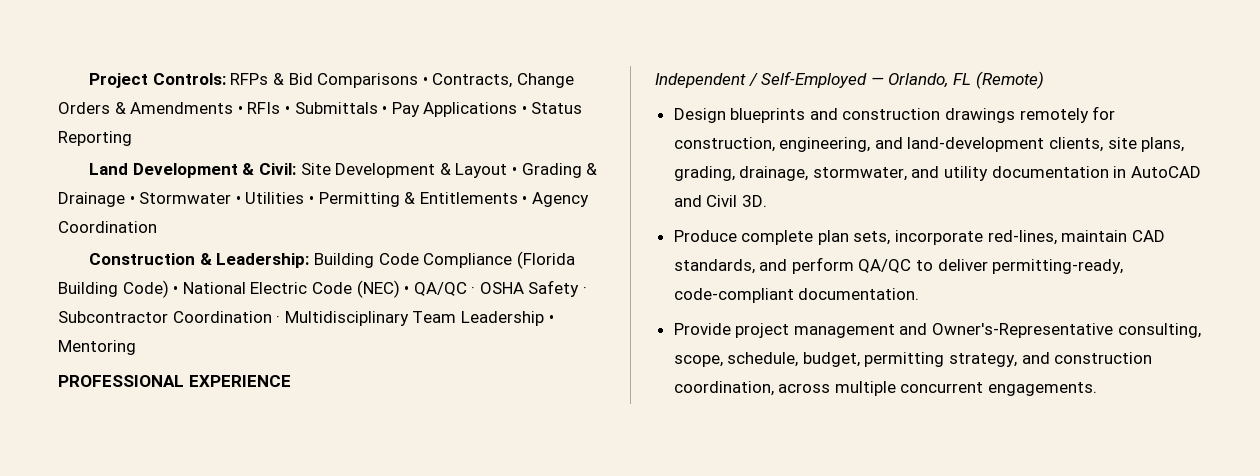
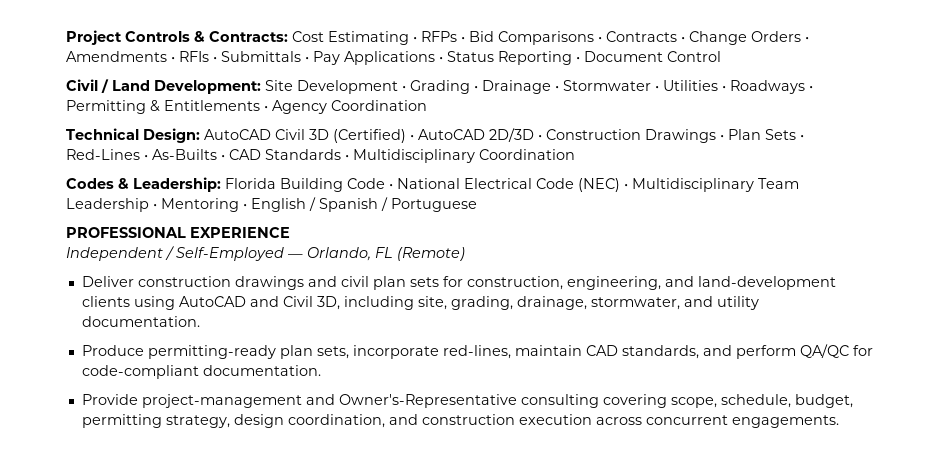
- Project Controls: RFPs & Bid Comparisons • Contracts, Change Orders & Amendments • RFIs • Submittals • Pay Applications • Status Reporting
- Land Development & Civil: Site Development & Layout • Grading & Drainage • Stormwater • Utilities • Permitting & Entitlements • Agency Coordination
+ Project Controls & Contracts: Cost Estimating • RFPs • Bid Comparisons • Contracts • Change Orders • Amendments • RFIs • Submittals • Pay Applications • Status Reporting • Document Control
+ Civil / Land Development: Site Development • Grading • Drainage • Stormwater • Utilities • Roadways • Permitting & Entitlements • Agency Coordination
- Construction & Leadership: Building Code Compliance (Florida Building Code) • National Electric Code (NEC) • QA/QC · OSHA Safety · Subcontractor Coordination · Multidisciplinary Team Leadership • Mentoring
+ Technical Design: AutoCAD Civil 3D (Certified) • AutoCAD 2D/3D • Construction Drawings • Plan Sets • Red-Lines • As-Builts • CAD Standards • Multidisciplinary Coordination
+ Codes & Leadership: Florida Building Code • National Electrical Code (NEC) • Multidisciplinary Team Leadership • Mentoring • English / Spanish / Portuguese
- Design blueprints and construction drawings remotely for construction, engineering, and land-development clients, site plans, grading, drainage, stormwater, and utility documentation in AutoCAD and Civil 3D.
+ Deliver construction drawings and civil plan sets for construction, engineering, and land-development clients using AutoCAD and Civil 3D, including site, grading, drainage, stormwater, and utility documentation.
- Produce complete plan sets, incorporate red-lines, maintain CAD standards, and perform QA/QC to deliver permitting-ready, code-compliant documentation.
+ Produce permitting-ready plan sets, incorporate red-lines, maintain CAD standards, and perform QA/QC for code-compliant documentation.
- Provide project management and Owner's-Representative consulting, scope, schedule, budget, permitting strategy, and construction coordination, across multiple concurrent engagements.
+ Provide project-management and Owner's-Representative consulting covering scope, schedule, budget, permitting strategy, design coordination, and construction execution across concurrent engagements.

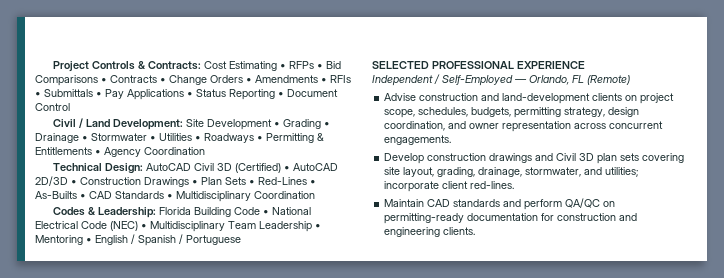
- PROFESSIONAL EXPERIENCE
+ SELECTED PROFESSIONAL EXPERIENCE
- Deliver construction drawings and civil plan sets for construction, engineering, and land-development clients using AutoCAD and Civil 3D, including site, grading, drainage, stormwater, and utility documentation.
- Produce permitting-ready plan sets, incorporate red-lines, maintain CAD standards, and perform QA/QC for code-compliant documentation.
- Provide project-management and Owner's-Representative consulting covering scope, schedule, budget, permitting strategy, design coordination, and construction execution across concurrent engagements.
+ Advise construction and land-development clients on project scope, schedules, budgets, permitting strategy, design coordination, and owner representation across concurrent engagements.
+ Develop construction drawings and Civil 3D plan sets covering site layout, grading, drainage, stormwater, and utilities; incorporate client red-lines.
+ Maintain CAD standards and perform QA/QC on permitting-ready documentation for construction and engineering clients.

